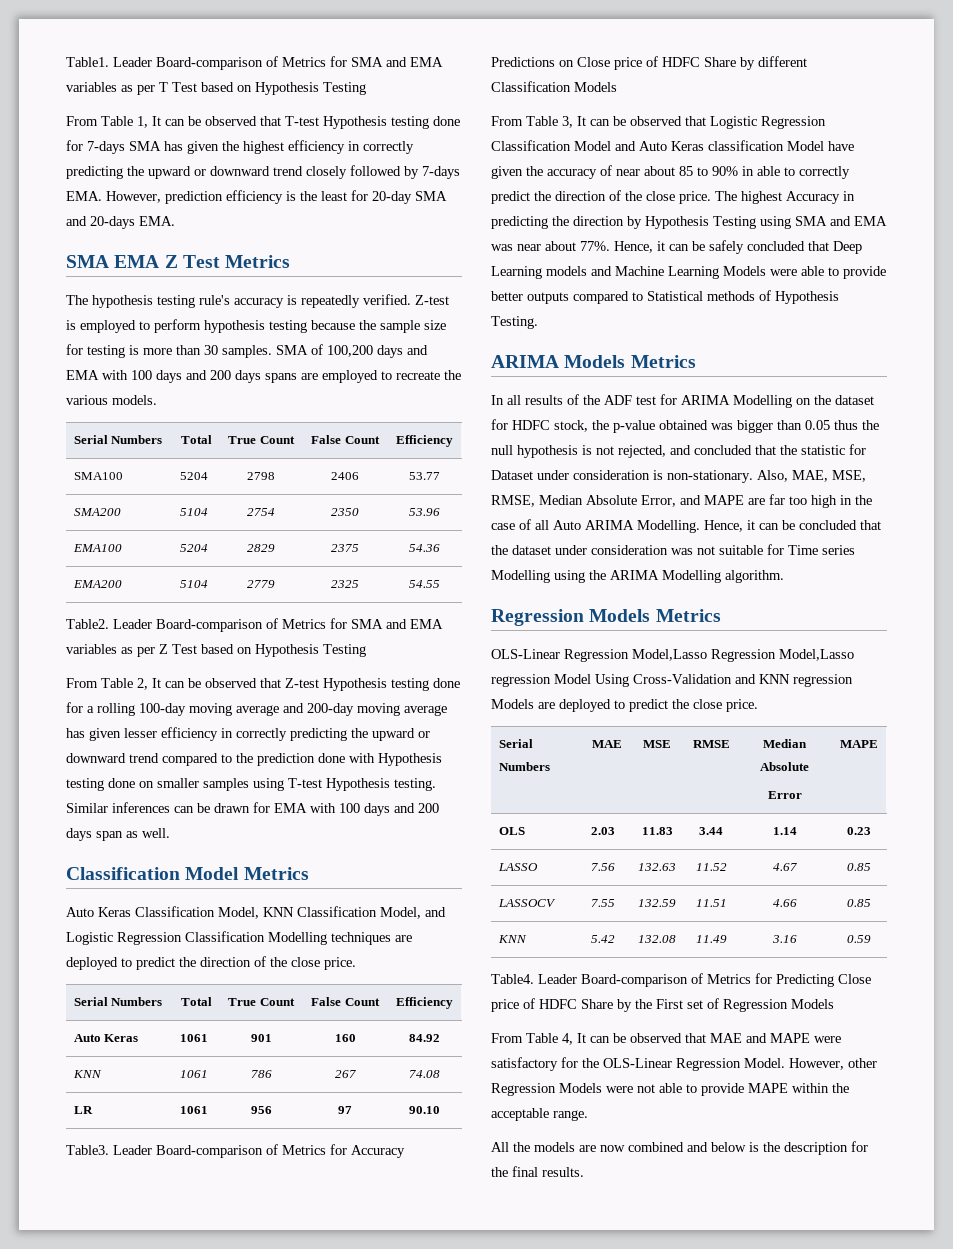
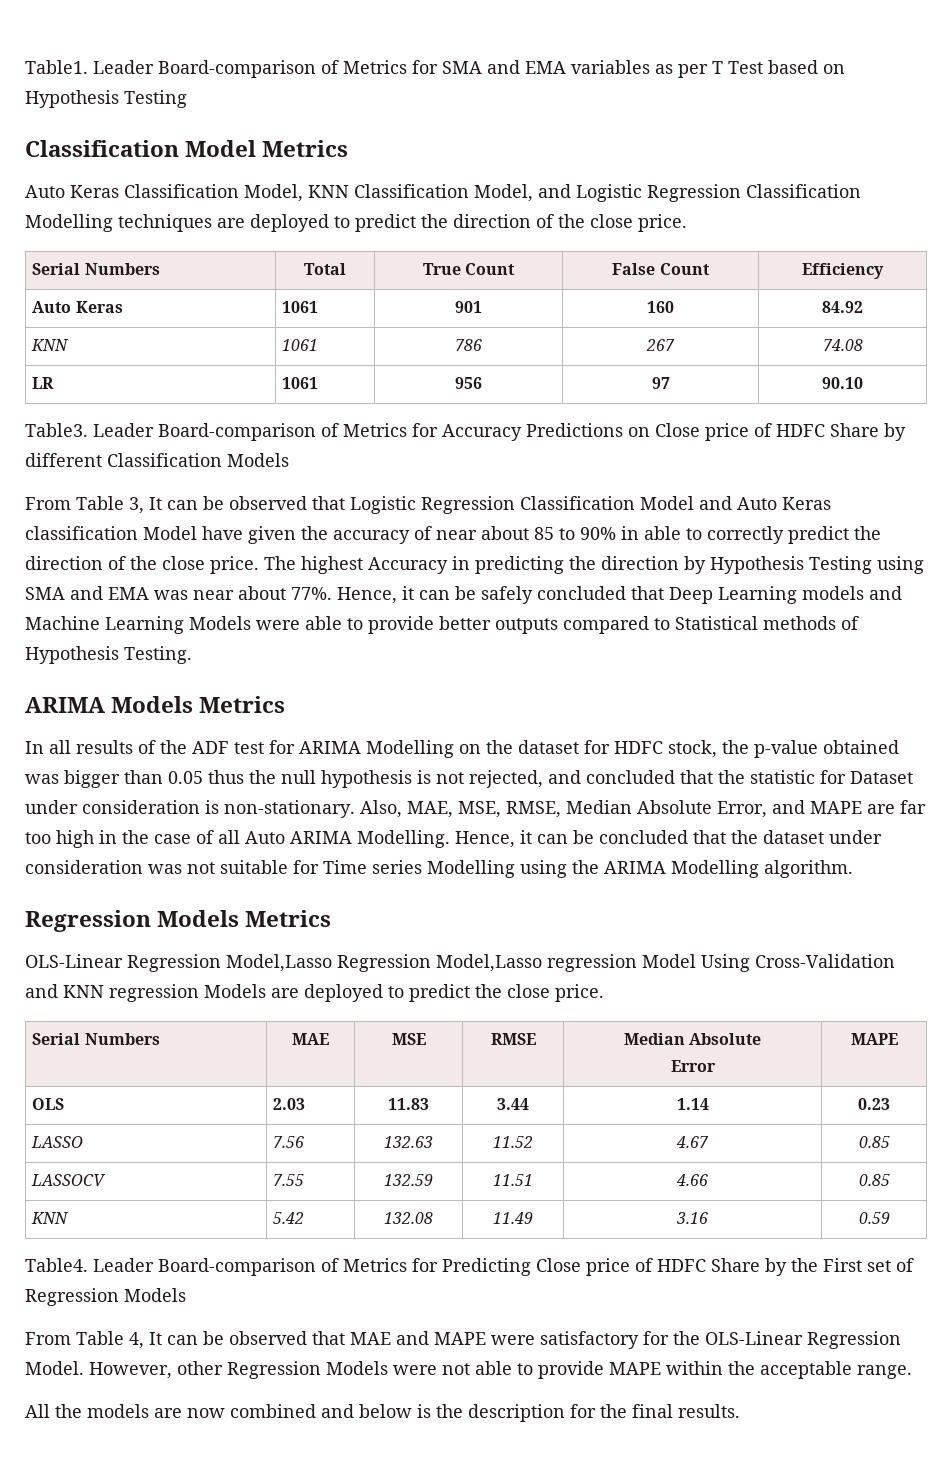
- From Table 1, It can be observed that T-test Hypothesis testing done for 7-days SMA has given the highest efficiency in correctly predicting the upward or downward trend closely followed by 7-days EMA. However, prediction efficiency is the least for 20-day SMA and 20-days EMA.
- SMA EMA Z Test Metrics
- The hypothesis testing rule's accuracy is repeatedly verified. Z-test is employed to perform hypothesis testing because the sample size for testing is more than 30 samples. SMA of 100,200 days and EMA with 100 days and 200 days spans are employed to recreate the various models.
- Serial Numbers | Total | True Count | False Count | Efficiency
- SMA100 | 5204 | 2798 | 2406 | 53.77
- SMA200 | 5104 | 2754 | 2350 | 53.96
- EMA100 | 5204 | 2829 | 2375 | 54.36
- EMA200 | 5104 | 2779 | 2325 | 54.55
- Table2. Leader Board-comparison of Metrics for SMA and EMA variables as per Z Test based on Hypothesis Testing
- From Table 2, It can be observed that Z-test Hypothesis testing done for a rolling 100-day moving average and 200-day moving average has given lesser efficiency in correctly predicting the upward or downward trend compared to the prediction done with Hypothesis testing done on smaller samples using T-test Hypothesis testing. Similar inferences can be drawn for EMA with 100 days and 200 days span as well.

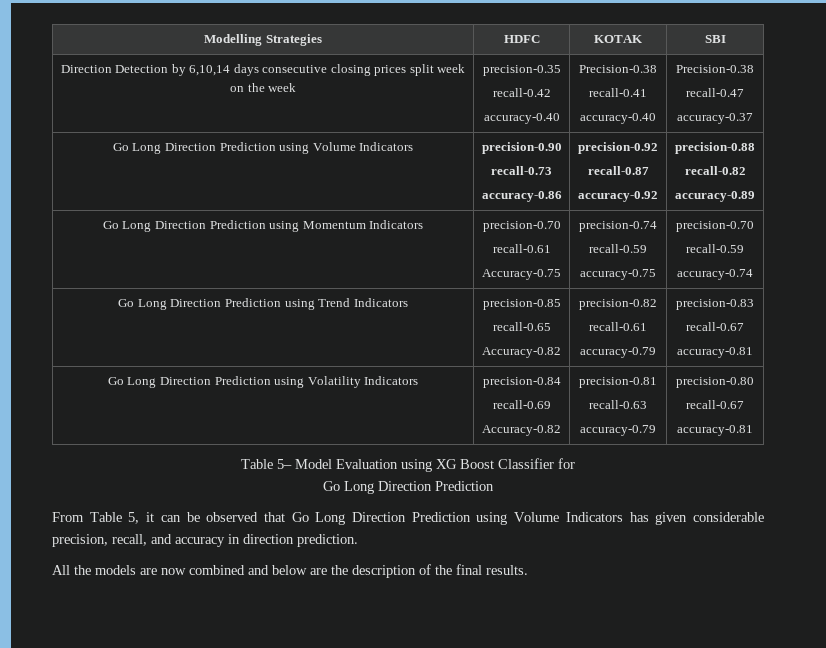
- Table1. Leader Board-comparison of Metrics for SMA and EMA variables as per T Test based on Hypothesis Testing
- Classification Model Metrics
- Auto Keras Classification Model, KNN Classification Model, and Logistic Regression Classification Modelling techniques are deployed to predict the direction of the close price.
- Serial Numbers | Total | True Count | False Count | Efficiency
- Auto Keras | 1061 | 901 | 160 | 84.92
- KNN | 1061 | 786 | 267 | 74.08
- LR | 1061 | 956 | 97 | 90.10
- Table3. Leader Board-comparison of Metrics for Accuracy Predictions on Close price of HDFC Share by different Classification Models
- From Table 3, It can be observed that Logistic Regression Classification Model and Auto Keras classification Model have given the accuracy of near about 85 to 90% in able to correctly predict the direction of the close price. The highest Accuracy in predicting the direction by Hypothesis Testing using SMA and EMA was near about 77%. Hence, it can be safely concluded that Deep Learning models and Machine Learning Models were able to provide better outputs compared to Statistical methods of Hypothesis Testing.
- ARIMA Models Metrics
- In all results of the ADF test for ARIMA Modelling on the dataset for HDFC stock, the p-value obtained was bigger than 0.05 thus the null hypothesis is not rejected, and concluded that the statistic for Dataset under consideration is non-stationary. Also, MAE, MSE, RMSE, Median Absolute Error, and MAPE are far too high in the case of all Auto ARIMA Modelling. Hence, it can be concluded that the dataset under consideration was not suitable for Time series Modelling using the ARIMA Modelling algorithm.
- Regression Models Metrics
- OLS-Linear Regression Model,Lasso Regression Model,Lasso regression Model Using Cross-Validation and KNN regression Models are deployed to predict the close price.
- Serial Numbers | MAE | MSE | RMSE | Median Absolute
- Error | MAPE
- OLS | 2.03 | 11.83 | 3.44 | 1.14 | 0.23
- LASSO | 7.56 | 132.63 | 11.52 | 4.67 | 0.85
- LASSOCV | 7.55 | 132.59 | 11.51 | 4.66 | 0.85
- KNN | 5.42 | 132.08 | 11.49 | 3.16 | 0.59
- Table4. Leader Board-comparison of Metrics for Predicting Close price of HDFC Share by the First set of Regression Models
- From Table 4, It can be observed that MAE and MAPE were satisfactory for the OLS-Linear Regression Model. However, other Regression Models were not able to provide MAPE within the acceptable range.
+ Modelling Strategies | HDFC | KOTAK | SBI
+ Direction Detection by 6,10,14 days consecutive closing prices split week on the week | precision-0.35
+ recall-0.42
+ accuracy-0.40 | Precision-0.38
+ recall-0.41
+ accuracy-0.40 | Precision-0.38
+ recall-0.47
+ accuracy-0.37
+ Go Long Direction Prediction using Volume Indicators | precision-0.90
+ recall-0.73
+ accuracy-0.86 | precision-0.92
+ recall-0.87
+ accuracy-0.92 | precision-0.88
+ recall-0.82
+ accuracy-0.89
+ Go Long Direction Prediction using Momentum Indicators | precision-0.70
+ recall-0.61
+ Accuracy-0.75 | precision-0.74
+ recall-0.59
+ accuracy-0.75 | precision-0.70
+ recall-0.59
+ accuracy-0.74
+ Go Long Direction Prediction using Trend Indicators | precision-0.85
+ recall-0.65
+ Accuracy-0.82 | precision-0.82
+ recall-0.61
+ accuracy-0.79 | precision-0.83
+ recall-0.67
+ accuracy-0.81
+ Go Long Direction Prediction using Volatility Indicators | precision-0.84
+ recall-0.69
+ Accuracy-0.82 | precision-0.81
+ recall-0.63
+ accuracy-0.79 | precision-0.80
+ recall-0.67
+ accuracy-0.81
+ Table 5– Model Evaluation using XG Boost Classifier for
+ Go Long Direction Prediction
+ From Table 5, it can be observed that Go Long Direction Prediction using Volume Indicators has given considerable precision, recall, and accuracy in direction prediction.
- All the models are now combined and below is the description for the final results.
+ All the models are now combined and below are the description of the final results.

